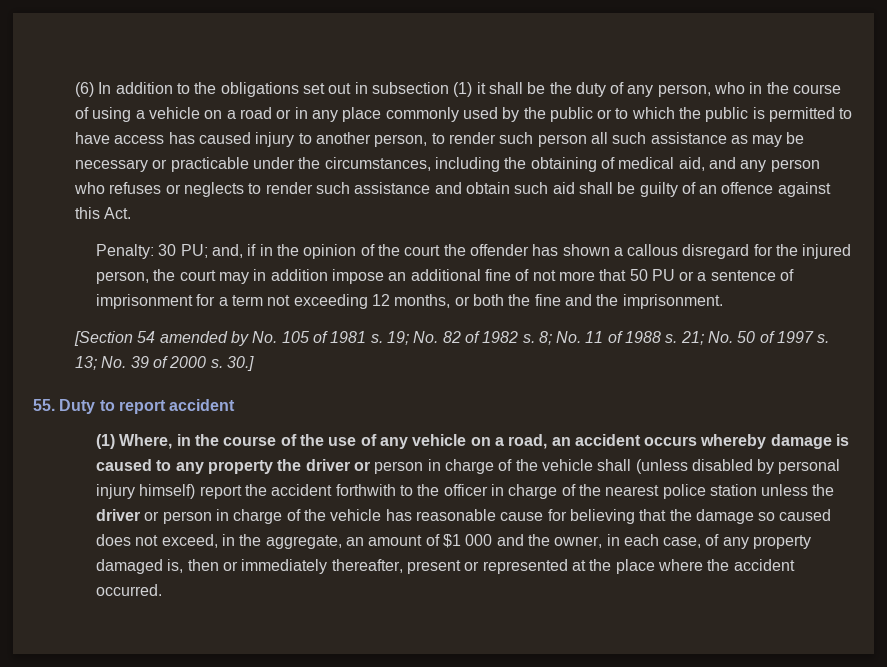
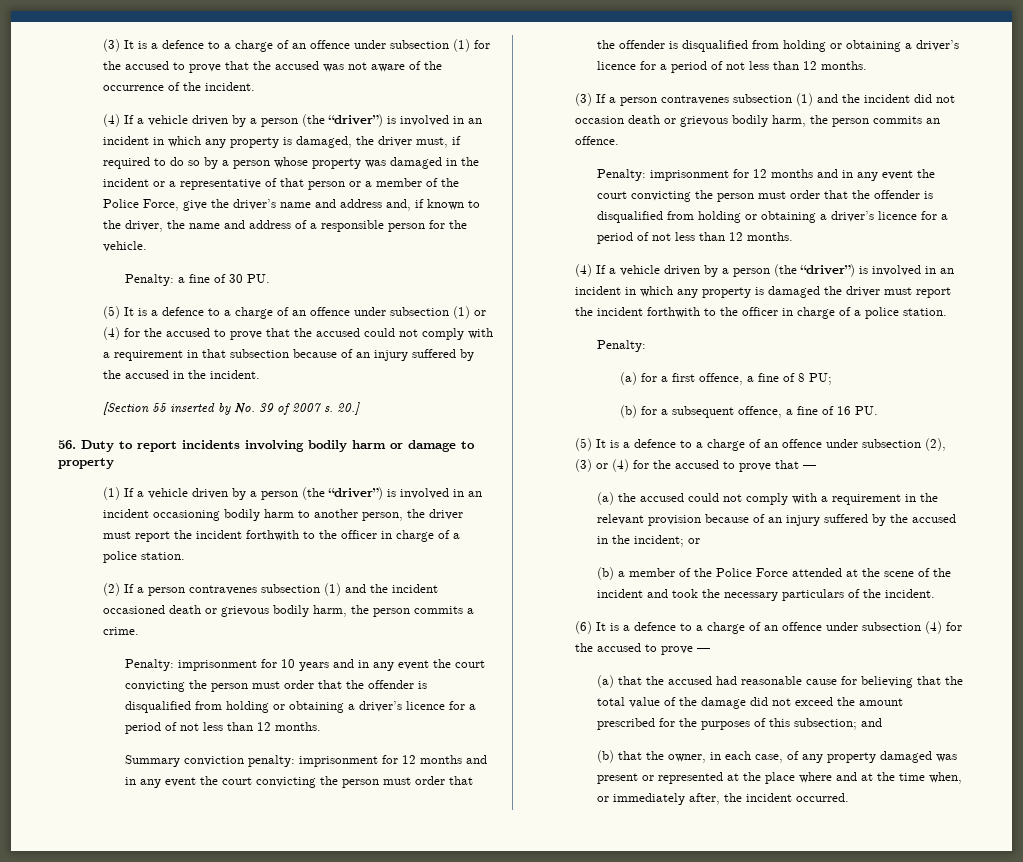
- (6) In addition to the obligations set out in subsection (1) it shall be the duty of any person, who in the course of using a vehicle on a road or in any place commonly used by the public or to which the public is permitted to have access has caused injury to another person, to render such person all such assistance as may be necessary or practicable under the circumstances, including the obtaining of medical aid, and any person who refuses or neglects to render such assistance and obtain such aid shall be guilty of an offence against this Act.
- Penalty: 30 PU; and, if in the opinion of the court the offender has shown a callous disregard for the injured person, the court may in addition impose an additional fine of not more that 50 PU or a sentence of imprisonment for a term not exceeding 12 months, or both the fine and the imprisonment.
- [Section 54 amended by No. 105 of 1981 s. 19; No. 82 of 1982 s. 8; No. 11 of 1988 s. 21; No. 50 of 1997 s. 13; No. 39 of 2000 s. 30.]
- 55. Duty to report accident
- (1) Where, in the course of the use of any vehicle on a road, an accident occurs whereby damage is caused to any property the driver or person in charge of the vehicle shall (unless disabled by personal injury himself) report the accident forthwith to the officer in charge of the nearest police station unless the driver or person in charge of the vehicle has reasonable cause for believing that the damage so caused does not exceed, in the aggregate, an amount of $1 000 and the owner, in each case, of any property damaged is, then or immediately thereafter, present or represented at the place where the accident occurred.
+ (3) It is a defence to a charge of an offence under subsection (1) for the accused to prove that the accused was not aware of the occurrence of the incident.
+ (4) If a vehicle driven by a person (the “driver”) is involved in an incident in which any property is damaged, the driver must, if required to do so by a person whose property was damaged in the incident or a representative of that person or a member of the Police Force, give the driver’s name and address and, if known to the driver, the name and address of a responsible person for the vehicle.
+ Penalty: a fine of 30 PU.
+ (5) It is a defence to a charge of an offence under subsection (1) or (4) for the accused to prove that the accused could not comply with a requirement in that subsection because of an injury suffered by the accused in the incident.
+ [Section 55 inserted by No. 39 of 2007 s. 20.]
+ 56. Duty to report incidents involving bodily harm or damage to property
+ (1) If a vehicle driven by a person (the “driver”) is involved in an incident occasioning bodily harm to another person, the driver must report the incident forthwith to the officer in charge of a police station.
+ (2) If a person contravenes subsection (1) and the incident occasioned death or grievous bodily harm, the person commits a crime.
+ Penalty: imprisonment for 10 years and in any event the court convicting the person must order that the offender is disqualified from holding or obtaining a driver’s licence for a period of not less than 12 months.
+ Summary conviction penalty: imprisonment for 12 months and in any event the court convicting the person must order that the offender is disqualified from holding or obtaining a driver’s licence for a period of not less than 12 months.
+ (3) If a person contravenes subsection (1) and the incident did not occasion death or grievous bodily harm, the person commits an offence.
+ Penalty: imprisonment for 12 months and in any event the court convicting the person must order that the offender is disqualified from holding or obtaining a driver’s licence for a period of not less than 12 months.
+ (4) If a vehicle driven by a person (the “driver”) is involved in an incident in which any property is damaged the driver must report the incident forthwith to the officer in charge of a police station.
+ Penalty:
+ (a) for a first offence, a fine of 8 PU;
+ (b) for a subsequent offence, a fine of 16 PU.
+ (5) It is a defence to a charge of an offence under subsection (2), (3) or (4) for the accused to prove that —
+ (a) the accused could not comply with a requirement in the relevant provision because of an injury suffered by the accused in the incident; or
+ (b) a member of the Police Force attended at the scene of the incident and took the necessary particulars of the incident.
+ (6) It is a defence to a charge of an offence under subsection (4) for the accused to prove —
+ (a) that the accused had reasonable cause for believing that the total value of the damage did not exceed the amount prescribed for the purposes of this subsection; and
+ (b) that the owner, in each case, of any property damaged was present or represented at the place where and at the time when, or immediately after, the incident occurred.

